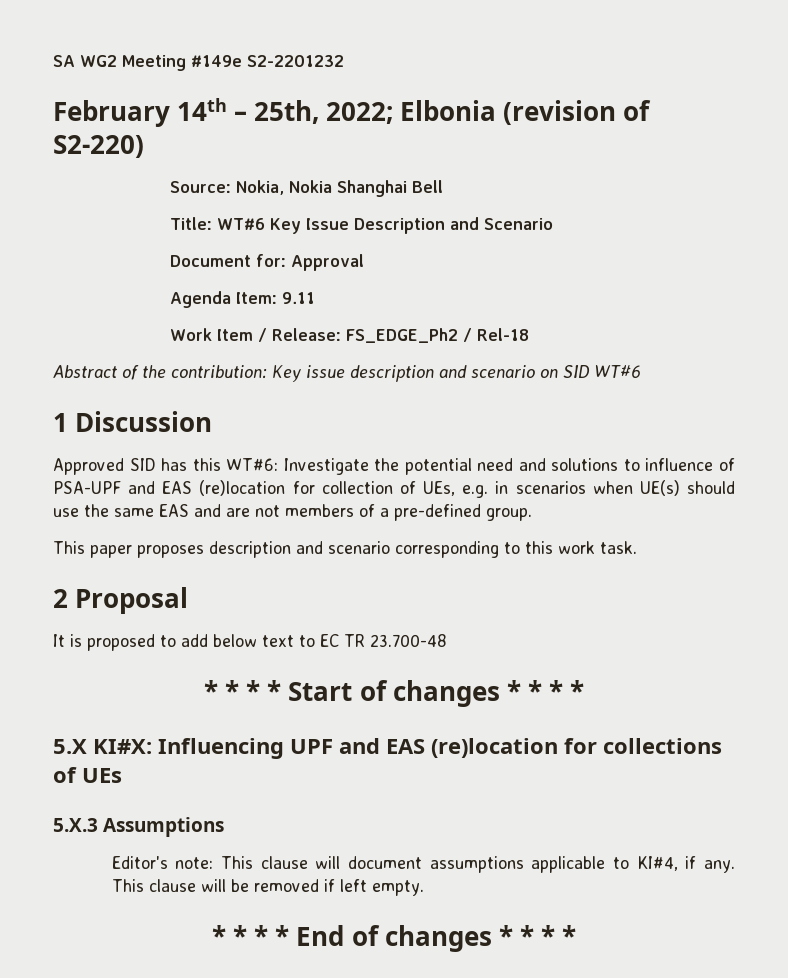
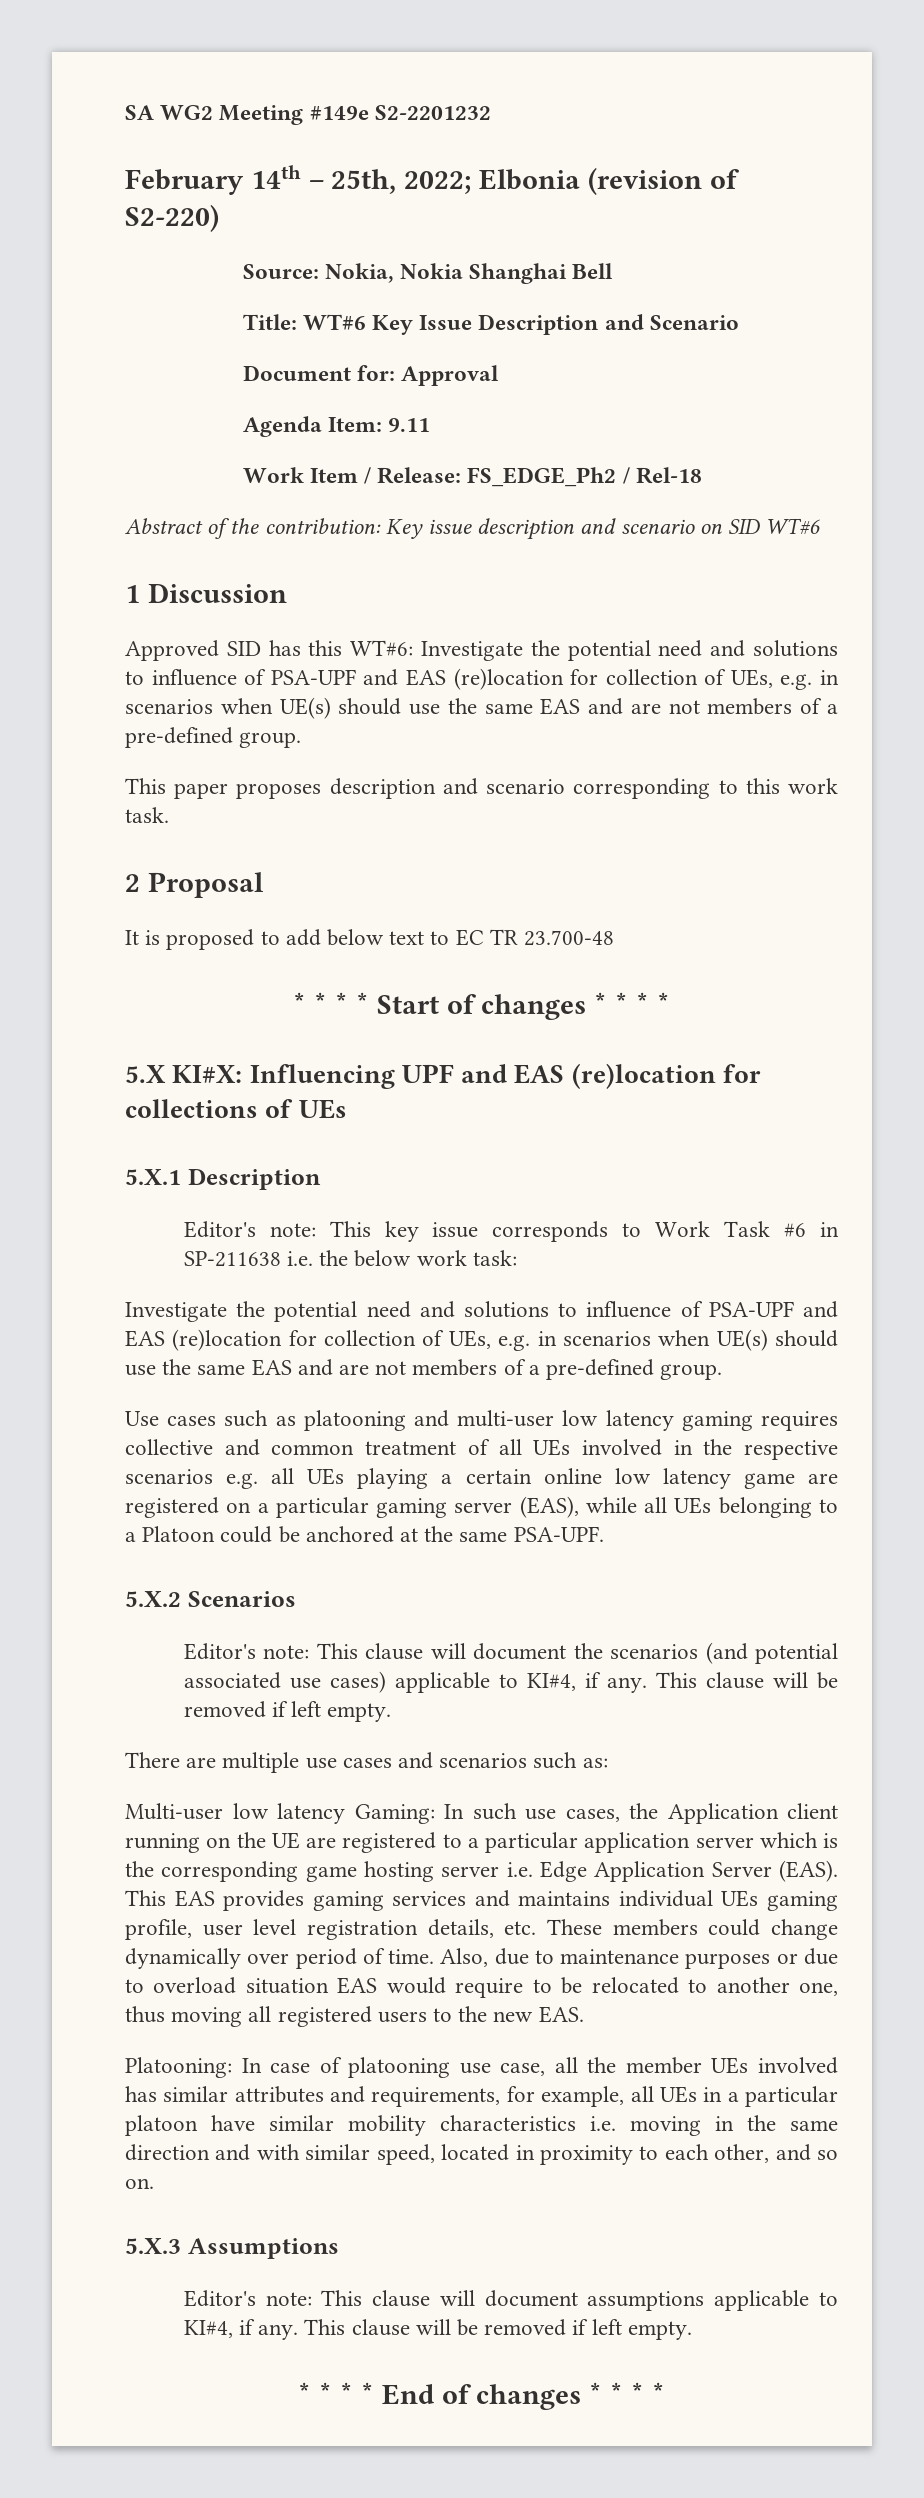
+ 5.X.1 Description
+ Editor's note: This key issue corresponds to Work Task #6 in SP-211638 i.e. the below work task:
+ Investigate the potential need and solutions to influence of PSA-UPF and EAS (re)location for collection of UEs, e.g. in scenarios when UE(s) should use the same EAS and are not members of a pre-defined group.
+ Use cases such as platooning and multi-user low latency gaming requires collective and common treatment of all UEs involved in the respective scenarios e.g. all UEs playing a certain online low latency game are registered on a particular gaming server (EAS), while all UEs belonging to a Platoon could be anchored at the same PSA-UPF.
+ 5.X.2 Scenarios
+ Editor's note: This clause will document the scenarios (and potential associated use cases) applicable to KI#4, if any. This clause will be removed if left empty.
+ There are multiple use cases and scenarios such as:
+ Multi-user low latency Gaming: In such use cases, the Application client running on the UE are registered to a particular application server which is the corresponding game hosting server i.e. Edge Application Server (EAS). This EAS provides gaming services and maintains individual UEs gaming profile, user level registration details, etc. These members could change dynamically over period of time. Also, due to maintenance purposes or due to overload situation EAS would require to be relocated to another one, thus moving all registered users to the new EAS.
+ Platooning: In case of platooning use case, all the member UEs involved has similar attributes and requirements, for example, all UEs in a particular platoon have similar mobility characteristics i.e. moving in the same direction and with similar speed, located in proximity to each other, and so on.

